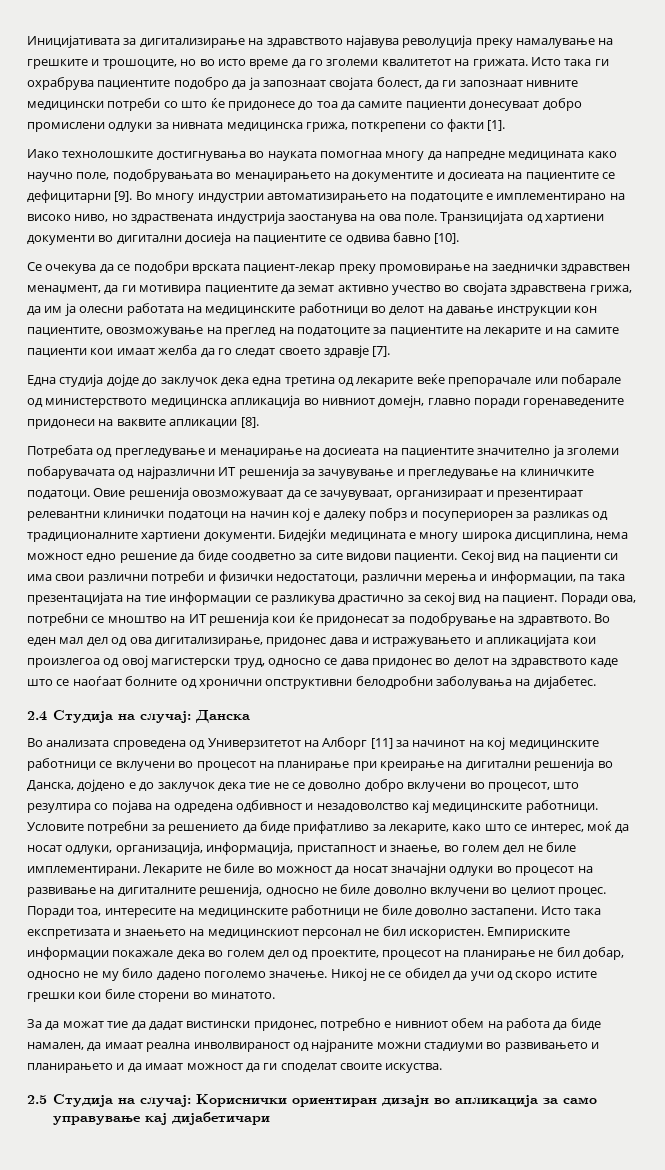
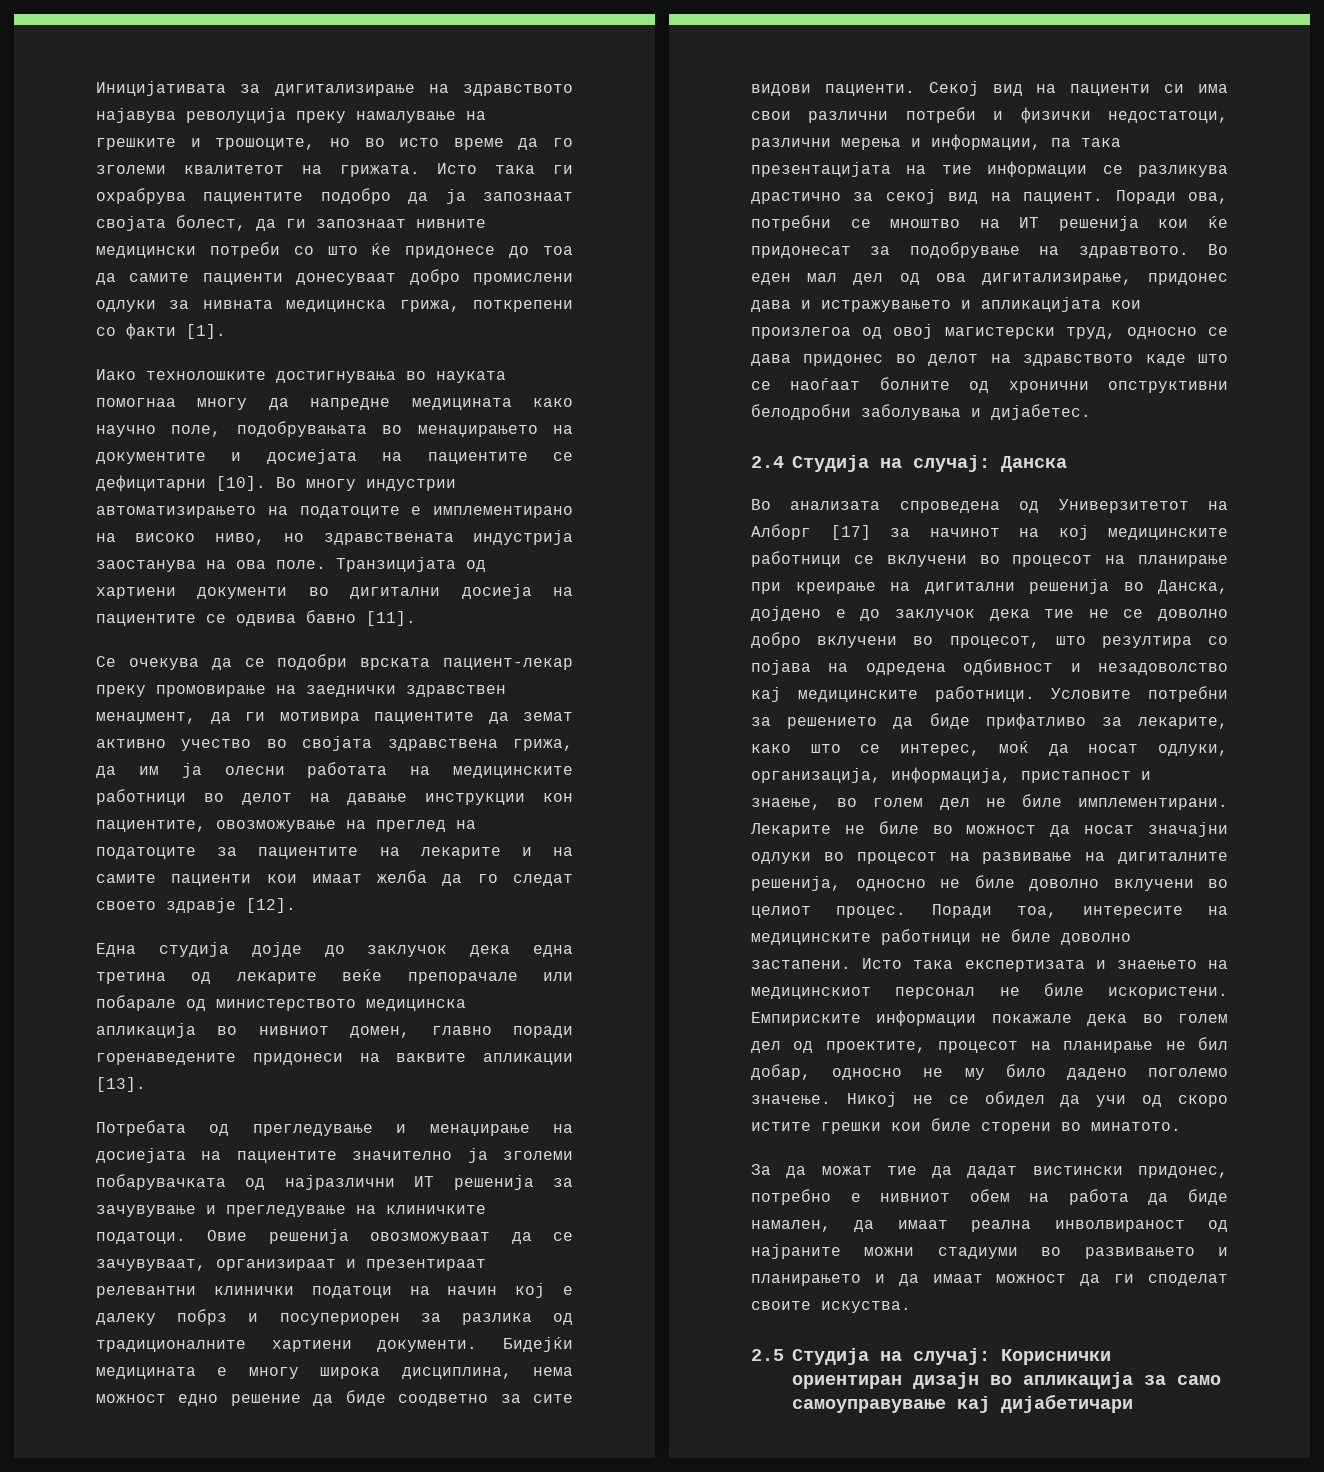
- Иако технолошките достигнувања во науката помогнаа многу да напредне медицината како научно поле, подобрувањата во менаџирањето на документите и досиеата на пациентите се дефицитарни [9].
+ Иако технолошките достигнувања во науката помогнаа многу да напредне медицината како научно поле, подобрувањата во менаџирањето на документите и досиејата на пациентите се дефицитарни [10].
- Во многу индустрии автоматизирањето на податоците е имплементирано на високо ниво, но здраствената индустрија заостанува на ова поле.
+ Во многу индустрии автоматизирањето на податоците е имплементирано на високо ниво, но здравствената индустрија заостанува на ова поле.
- Транзицијата од хартиени документи во дигитални досиеја на пациентите се одвива бавно [10].
+ Транзицијата од хартиени документи во дигитални досиеја на пациентите се одвива бавно [11].
- Се очекува да се подобри врската пациент-лекар преку промовирање на заеднички здравствен менаџмент, да ги мотивира пациентите да земат активно учество во својата здравствена грижа, да им ја олесни работата на медицинските работници во делот на давање инструкции кон пациентите, овозможување на преглед на податоците за пациентите на лекарите и на самите пациенти кои имаат желба да го следат своето здравје [7].
+ Се очекува да се подобри врската пациент-лекар преку промовирање на заеднички здравствен менаџмент, да ги мотивира пациентите да земат активно учество во својата здравствена грижа, да им ја олесни работата на медицинските работници во делот на давање инструкции кон пациентите, овозможување на преглед на податоците за пациентите на лекарите и на самите пациенти кои имаат желба да го следат своето здравје [12].
- Една студија дојде до заклучок дека една третина од лекарите веќе препорачале или побарале од министерството медицинска апликација во нивниот домејн, главно поради горенаведените придонеси на ваквите апликации [8].
+ Една студија дојде до заклучок дека една третина од лекарите веќе препорачале или побарале од министерството медицинска апликација во нивниот домен, главно поради горенаведените придонеси на ваквите апликации [13].
- Потребата од прегледување и менаџирање на досиеата на пациентите значително ја зголеми побарувачата од најразлични ИТ решенија за зачувување и прегледување на клиничките податоци.
+ Потребата од прегледување и менаџирање на досиејата на пациентите значително ја зголеми побарувачката од најразлични ИТ решенија за зачувување и прегледување на клиничките податоци.
- Овие решенија овозможуваат да се зачувуваат, организираат и презентираат релевантни клинички податоци на начин кој е далеку побрз и посупериорен за разликаs од традиционалните хартиени документи.
+ Овие решенија овозможуваат да се зачувуваат, организираат и презентираат релевантни клинички податоци на начин кој е далеку побрз и посупериорен за разлика од традиционалните хартиени документи.
- Во еден мал дел од ова дигитализирање, придонес дава и истражувањето и апликацијата кои произлегоа од овој магистерски труд, односно се дава придонес во делот на здравството каде што се наоѓаат болните од хронични опструктивни белодробни заболувања на дијабетес.
+ Во еден мал дел од ова дигитализирање, придонес дава и истражувањето и апликацијата кои произлегоа од овој магистерски труд, односно се дава придонес во делот на здравството каде што се наоѓаат болните од хронични опструктивни белодробни заболувања и дијабетес.
- Во анализата спроведена од Универзитетот на Алборг [11] за начинот на кој медицинските работници се вклучени во процесот на планирање при креирање на дигитални решенија во Данска, дојдено е до заклучок дека тие не се доволно добро вклучени во процесот, што резултира со појава на одредена одбивност и незадоволство кај медицинските работници.
+ Во анализата спроведена од Универзитетот на Алборг [17] за начинот на кој медицинските работници се вклучени во процесот на планирање при креирање на дигитални решенија во Данска, дојдено е до заклучок дека тие не се доволно добро вклучени во процесот, што резултира со појава на одредена одбивност и незадоволство кај медицинските работници.
- Исто така експретизата и знаењето на медицинскиот персонал не бил искористен.
+ Исто така експертизата и знаењето на медицинскиот персонал не биле искористени.
- 2.5 Студија на случај: Кориснички ориентиран дизајн во апликација за само управување кај дијабетичари
+ 2.5 Студија на случај: Кориснички ориентиран дизајн во апликација за само самоуправување кај дијабетичари

